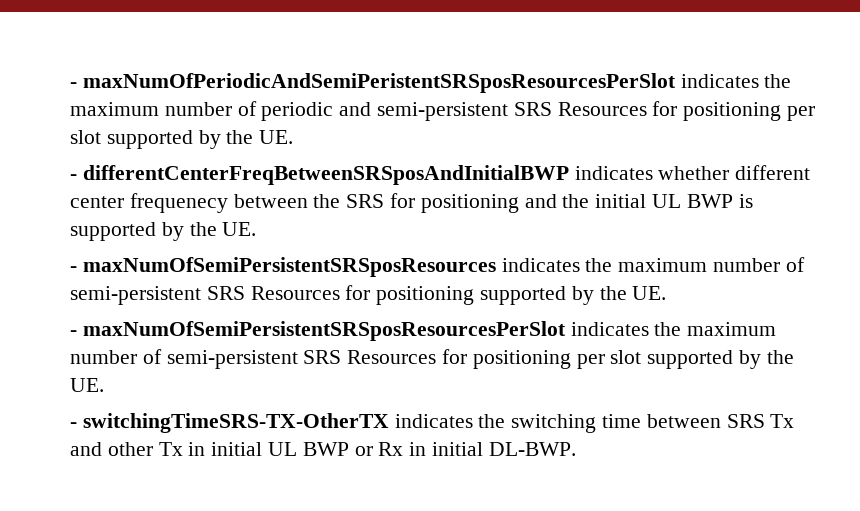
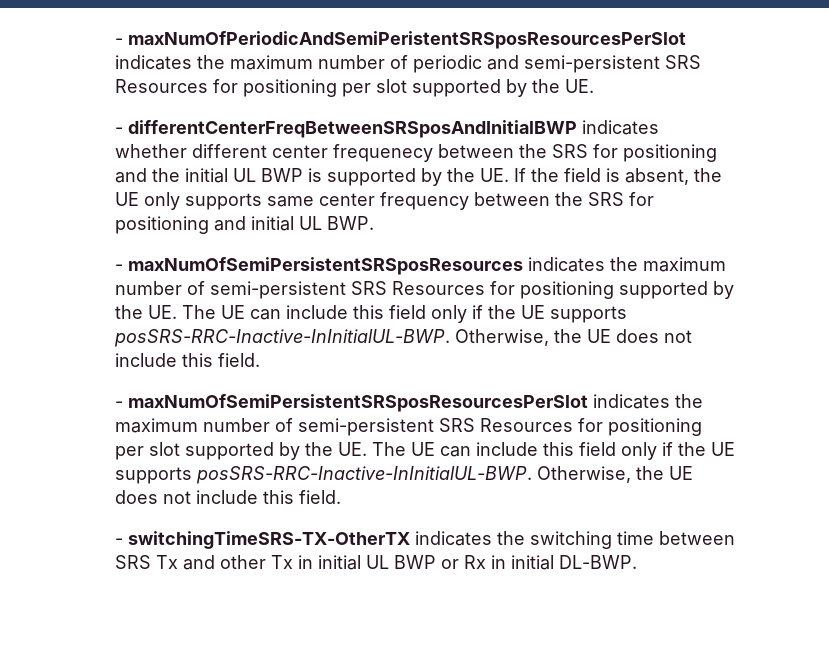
- - differentCenterFreqBetweenSRSposAndInitialBWP indicates whether different center frequenecy between the SRS for positioning and the initial UL BWP is supported by the UE.
+ - differentCenterFreqBetweenSRSposAndInitialBWP indicates whether different center frequenecy between the SRS for positioning and the initial UL BWP is supported by the UE. If the field is absent, the UE only supports same center frequency between the SRS for positioning and initial UL BWP.
- - maxNumOfSemiPersistentSRSposResources indicates the maximum number of semi-persistent SRS Resources for positioning supported by the UE.
+ - maxNumOfSemiPersistentSRSposResources indicates the maximum number of semi-persistent SRS Resources for positioning supported by the UE. The UE can include this field only if the UE supports posSRS-RRC-Inactive-InInitialUL-BWP. Otherwise, the UE does not include this field.
- - maxNumOfSemiPersistentSRSposResourcesPerSlot indicates the maximum number of semi-persistent SRS Resources for positioning per slot supported by the UE.
+ - maxNumOfSemiPersistentSRSposResourcesPerSlot indicates the maximum number of semi-persistent SRS Resources for positioning per slot supported by the UE. The UE can include this field only if the UE supports posSRS-RRC-Inactive-InInitialUL-BWP. Otherwise, the UE does not include this field.

